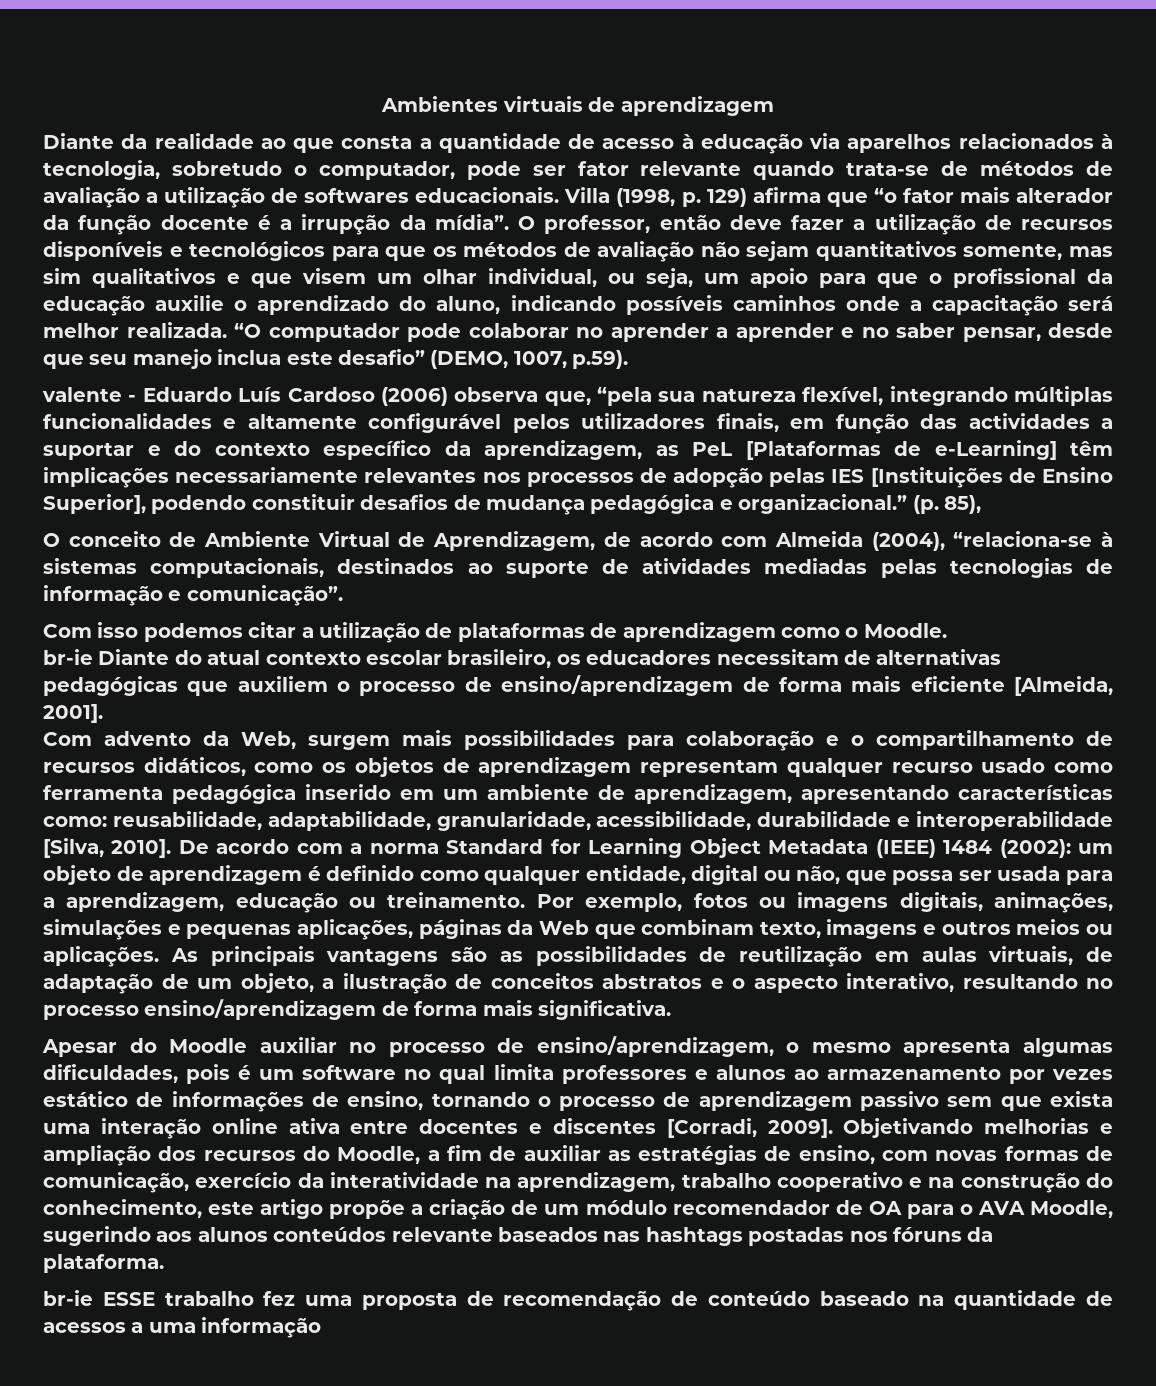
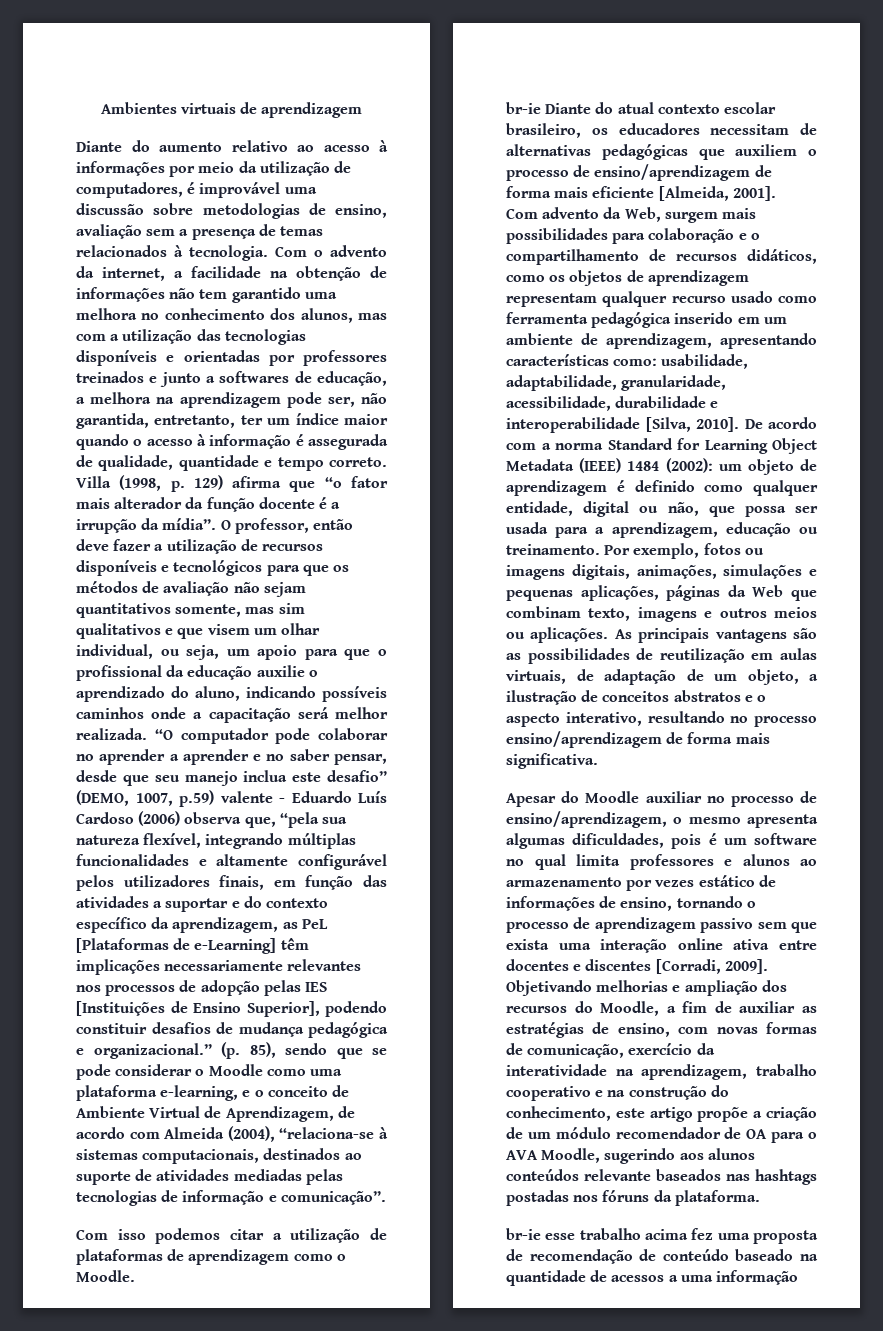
- Diante da realidade ao que consta a quantidade de acesso à educação via aparelhos relacionados à tecnologia, sobretudo o computador, pode ser fator relevante quando trata-se de métodos de avaliação a utilização de softwares educacionais.
+ Diante do aumento relativo ao acesso à informações por meio da utilização de computadores, é improvável uma discussão sobre metodologias de ensino, avaliação sem a presença de temas relacionados à tecnologia. Com o advento da internet, a facilidade na obtenção de informações não tem garantido uma melhora no conhecimento dos alunos, mas com a utilização das tecnologias disponíveis e orientadas por professores treinados e junto a softwares de educação, a melhora na aprendizagem pode ser, não garantida, entretanto, ter um índice maior quando o acesso à informação é assegurada de qualidade, quantidade e tempo correto.
- “O computador pode colaborar no aprender a aprender e no saber pensar, desde que seu manejo inclua este desafio” (DEMO, 1007, p.59).
- valente - Eduardo Luís Cardoso (2006) observa que, “pela sua natureza flexível, integrando múltiplas funcionalidades e altamente configurável pelos utilizadores finais, em função das actividades a suportar e do contexto específico da aprendizagem, as PeL [Plataformas de e-Learning] têm implicações necessariamente relevantes nos processos de adopção pelas IES [Instituições de Ensino Superior], podendo constituir desafios de mudança pedagógica e organizacional.”
+ “O computador pode colaborar no aprender a aprender e no saber pensar, desde que seu manejo inclua este desafio” (DEMO, 1007, p.59) valente - Eduardo Luís Cardoso (2006) observa que, “pela sua natureza flexível, integrando múltiplas funcionalidades e altamente configurável pelos utilizadores finais, em função das atividades a suportar e do contexto específico da aprendizagem, as PeL [Plataformas de e-Learning] têm implicações necessariamente relevantes nos processos de adopção pelas IES [Instituições de Ensino Superior], podendo constituir desafios de mudança pedagógica e organizacional.”
- (p. 85),
- O conceito de Ambiente Virtual de Aprendizagem, de acordo com Almeida (2004), “relaciona-se à sistemas computacionais, destinados ao suporte de atividades mediadas pelas tecnologias de informação e comunicação”.
+ (p. 85), sendo que se pode considerar o Moodle como uma plataforma e-learning, e o conceito de Ambiente Virtual de Aprendizagem, de acordo com Almeida (2004), “relaciona-se à sistemas computacionais, destinados ao suporte de atividades mediadas pelas tecnologias de informação e comunicação”.
- Com advento da Web, surgem mais possibilidades para colaboração e o compartilhamento de recursos didáticos, como os objetos de aprendizagem representam qualquer recurso usado como ferramenta pedagógica inserido em um ambiente de aprendizagem, apresentando características como: reusabilidade, adaptabilidade, granularidade, acessibilidade, durabilidade e interoperabilidade [Silva, 2010].
+ Com advento da Web, surgem mais possibilidades para colaboração e o compartilhamento de recursos didáticos, como os objetos de aprendizagem representam qualquer recurso usado como ferramenta pedagógica inserido em um ambiente de aprendizagem, apresentando características como: usabilidade, adaptabilidade, granularidade, acessibilidade, durabilidade e interoperabilidade [Silva, 2010].
- br-ie ESSE trabalho fez uma proposta de recomendação de conteúdo baseado na quantidade de acessos a uma informação
+ br-ie esse trabalho acima fez uma proposta de recomendação de conteúdo baseado na quantidade de acessos a uma informação

